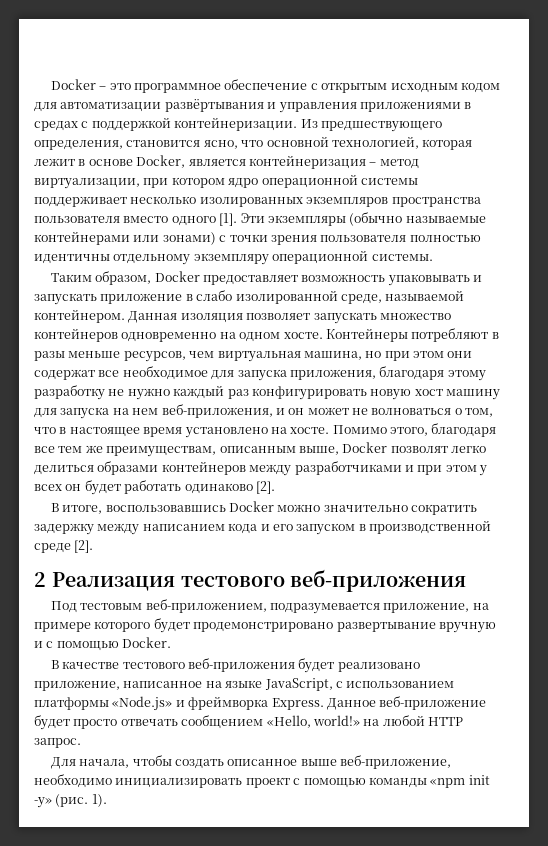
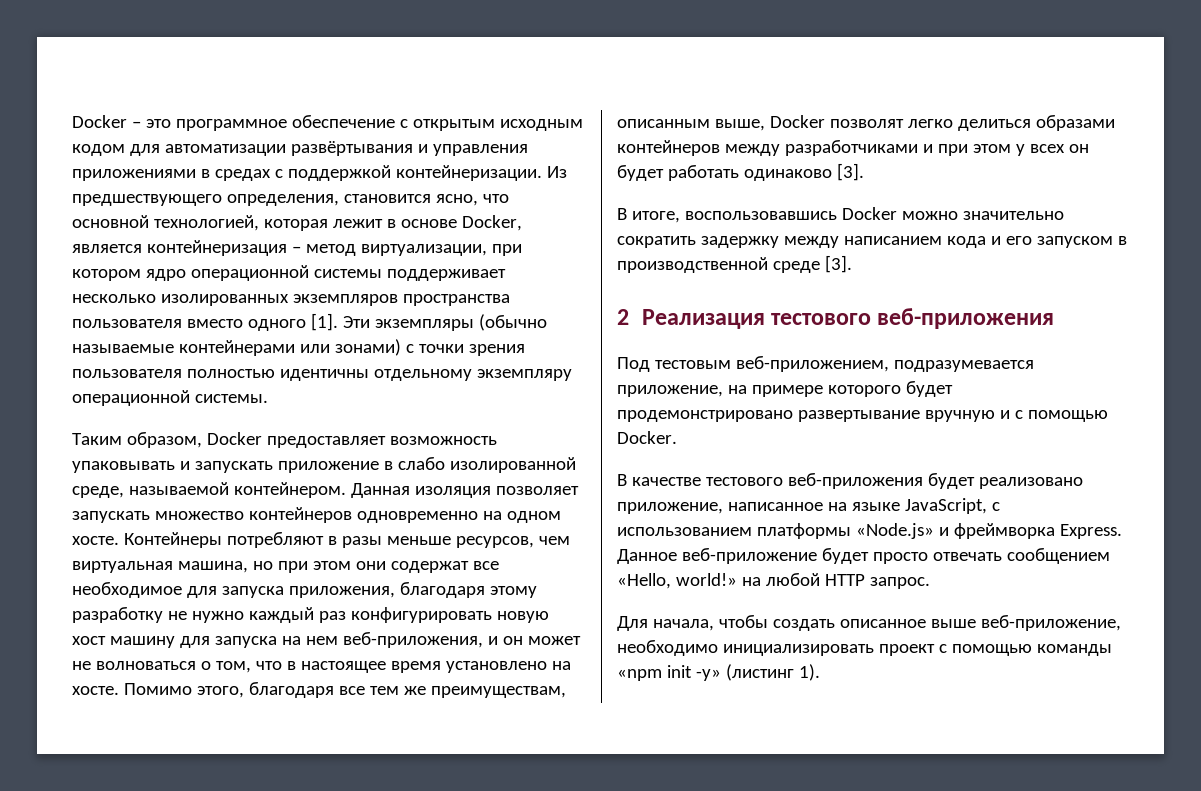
- Помимо этого, благодаря все тем же преимуществам, описанным выше, Docker позволят легко делиться образами контейнеров между разработчиками и при этом у всех он будет работать одинаково [2].
+ Помимо этого, благодаря все тем же преимуществам, описанным выше, Docker позволят легко делиться образами контейнеров между разработчиками и при этом у всех он будет работать одинаково [3].
- В итоге, воспользовавшись Docker можно значительно сократить задержку между написанием кода и его запуском в производственной среде [2].
+ В итоге, воспользовавшись Docker можно значительно сократить задержку между написанием кода и его запуском в производственной среде [3].
- Для начала, чтобы создать описанное выше веб-приложение, необходимо инициализировать проект с помощью команды «npm init -y» (рис. 1).
+ Для начала, чтобы создать описанное выше веб-приложение, необходимо инициализировать проект с помощью команды «npm init -y» (листинг 1).

